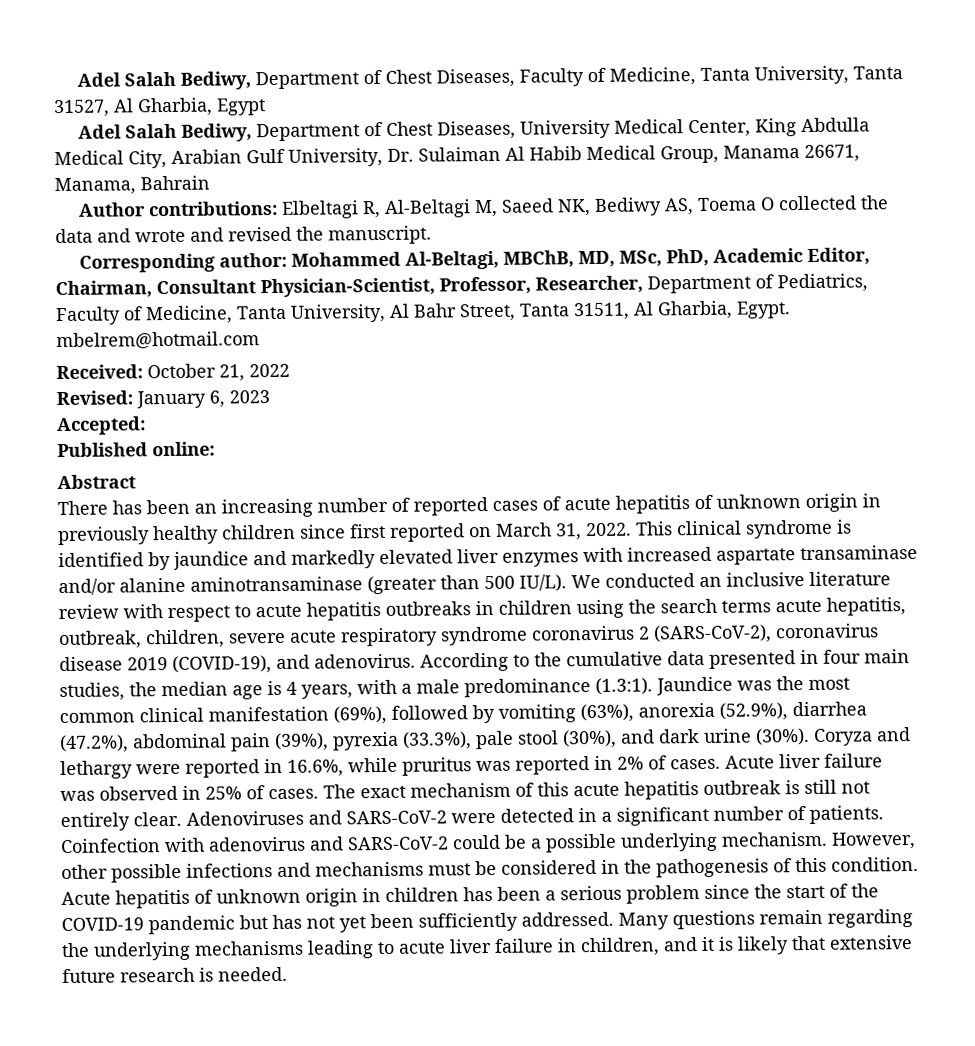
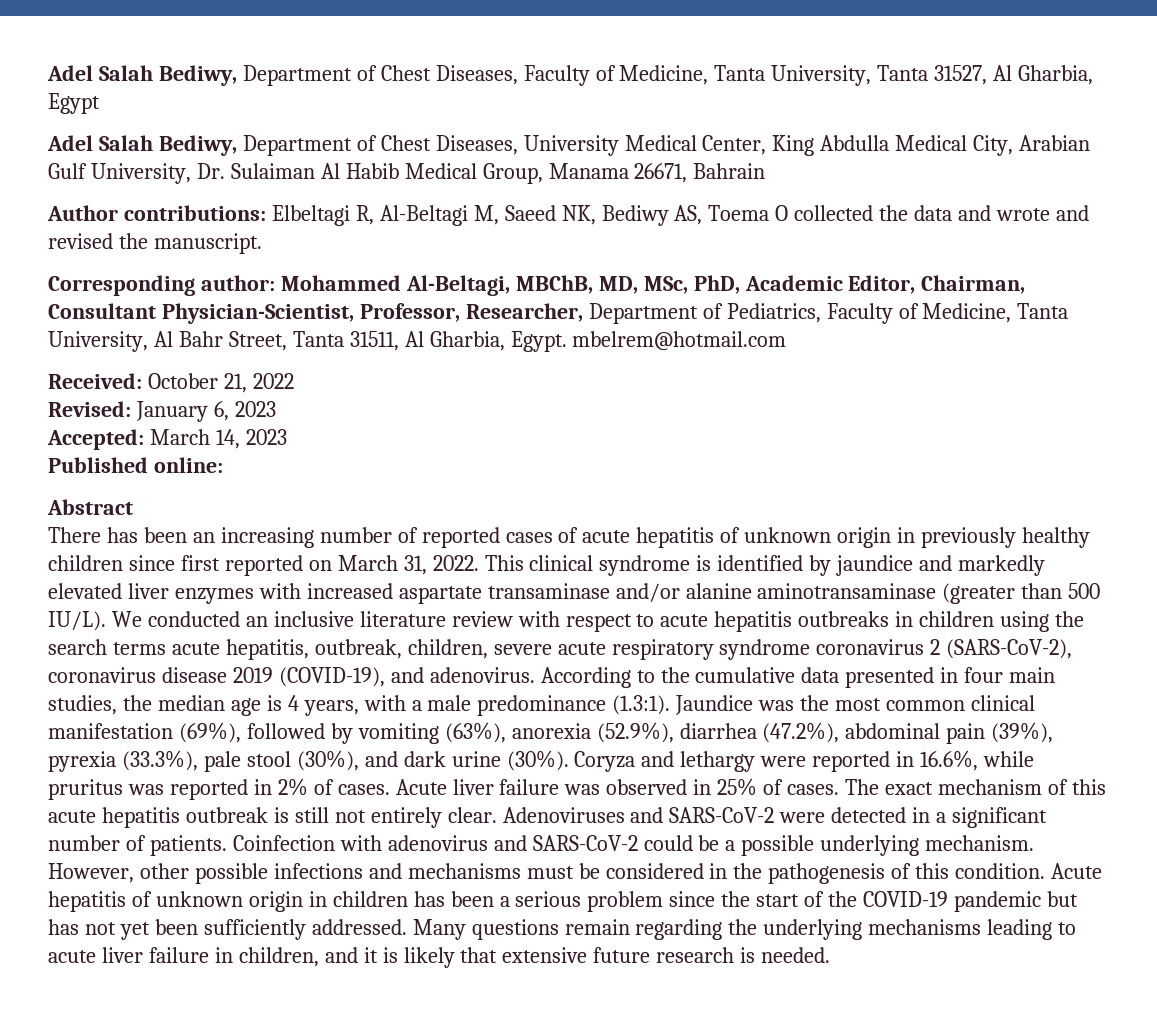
- Adel Salah Bediwy, Department of Chest Diseases, University Medical Center, King Abdulla Medical City, Arabian Gulf University, Dr. Sulaiman Al Habib Medical Group, Manama 26671, Manama, Bahrain
+ Adel Salah Bediwy, Department of Chest Diseases, University Medical Center, King Abdulla Medical City, Arabian Gulf University, Dr. Sulaiman Al Habib Medical Group, Manama 26671, Bahrain
- Accepted:
+ Accepted: March 14, 2023

